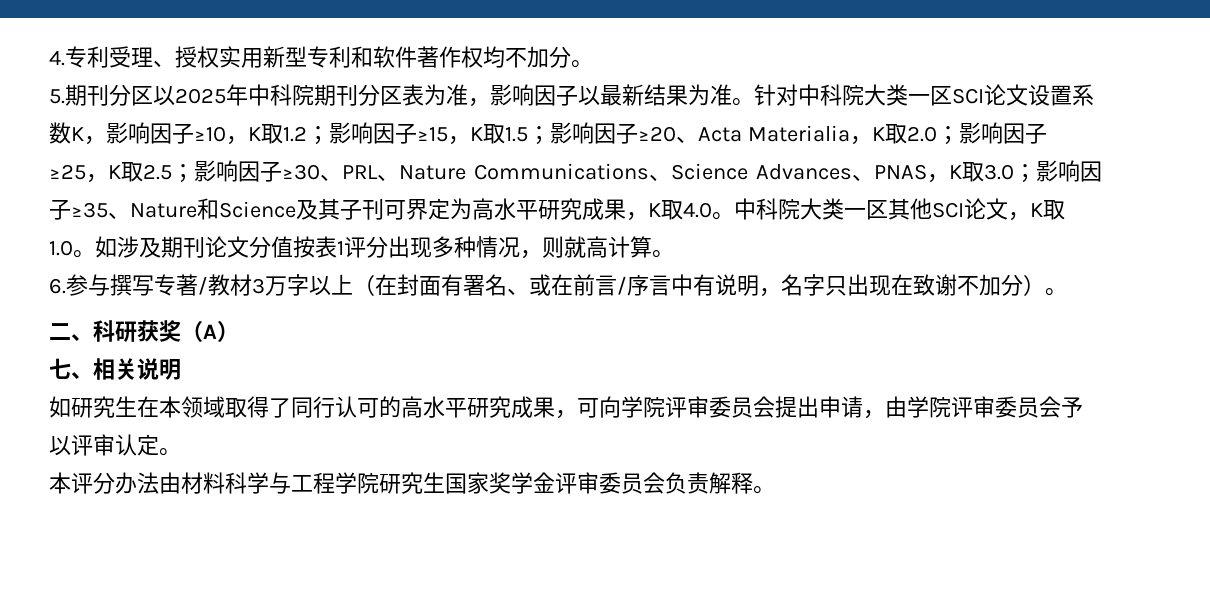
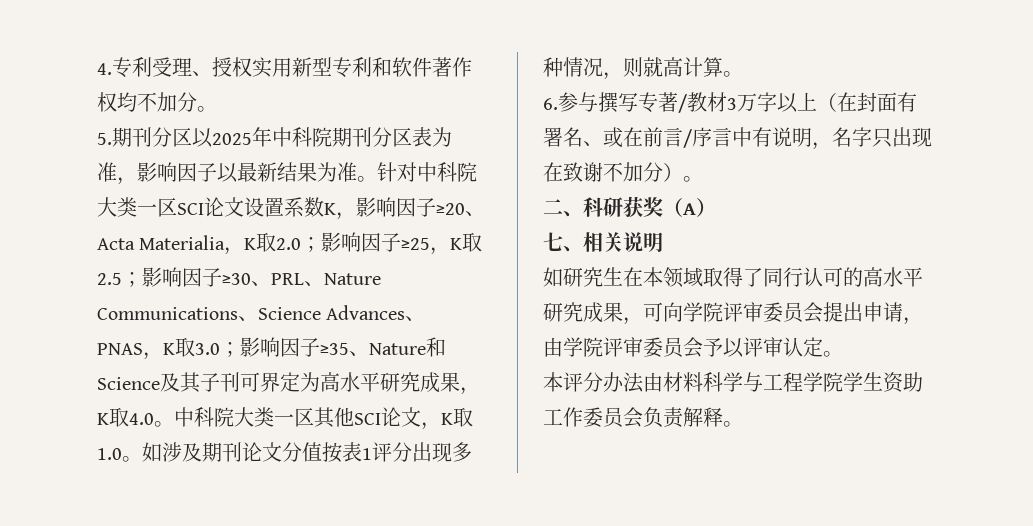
- 针对中科院大类一区SCI论文设置系数K，影响因子≥10，K取1.2；影响因子≥15，K取1.5；影响因子≥20、Acta Materialia，K取2.0；影响因子≥25，K取2.5；影响因子≥30、PRL、Nature Communications、Science Advances、PNAS，K取3.0；影响因子≥35、Nature和Science及其子刊可界定为高水平研究成果，K取4.0。
+ 针对中科院大类一区SCI论文设置系数K，影响因子≥20、Acta Materialia，K取2.0；影响因子≥25，K取2.5；影响因子≥30、PRL、Nature Communications、Science Advances、PNAS，K取3.0；影响因子≥35、Nature和Science及其子刊可界定为高水平研究成果，K取4.0。
- 本评分办法由材料科学与工程学院研究生国家奖学金评审委员会负责解释。
+ 本评分办法由材料科学与工程学院学生资助工作委员会负责解释。

